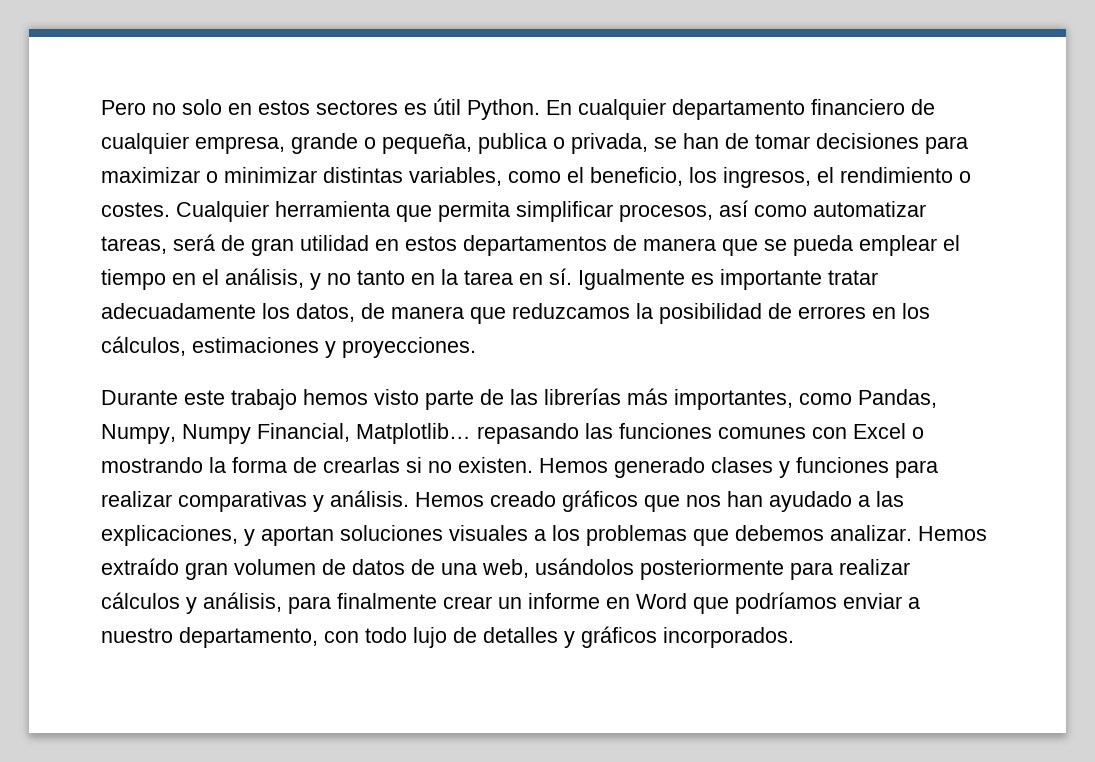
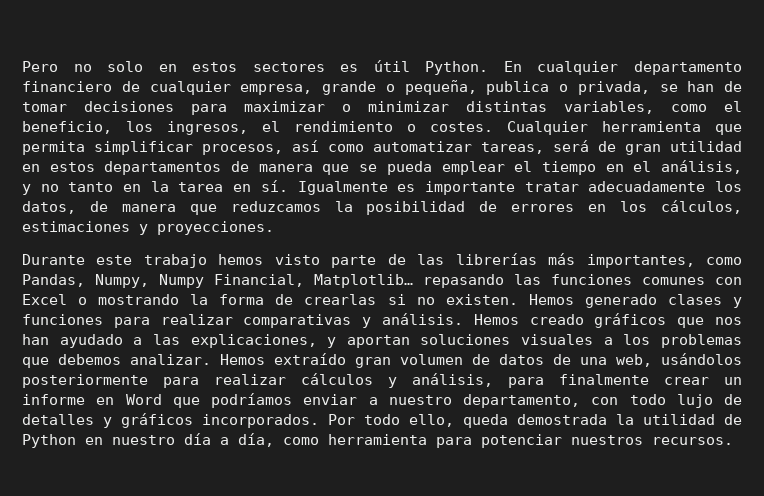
+ Por todo ello, queda demostrada la utilidad de Python en nuestro día a día, como herramienta para potenciar nuestros recursos.

